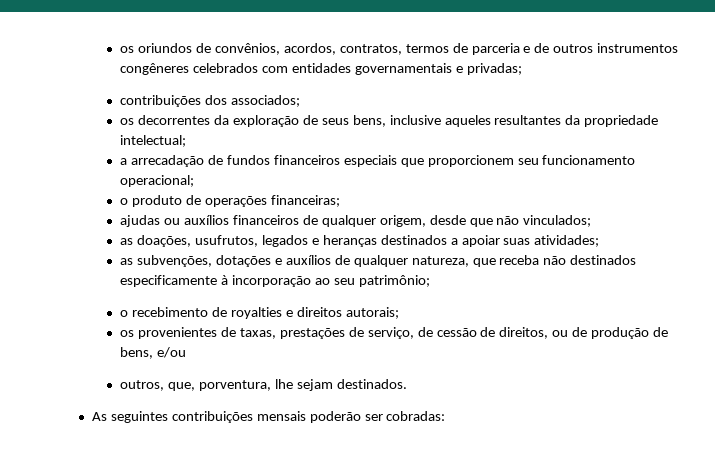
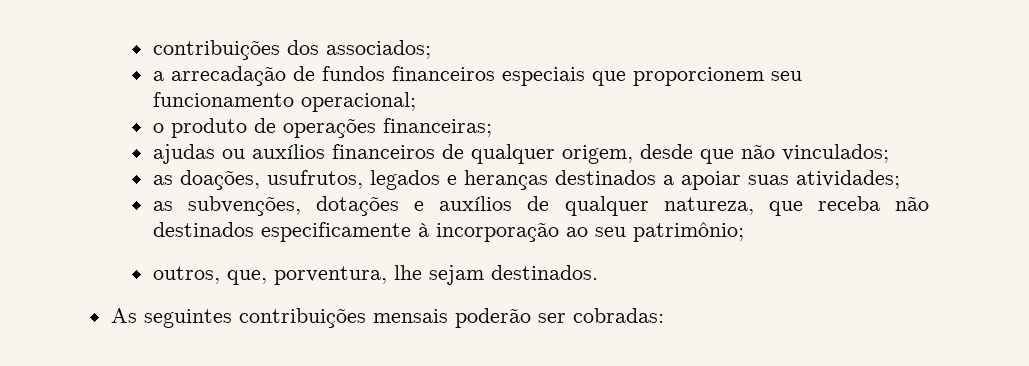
- os oriundos de convênios, acordos, contratos, termos de parceria e de outros instrumentos congêneres celebrados com entidades governamentais e privadas;
  contribuições dos associados;
- os decorrentes da exploração de seus bens, inclusive aqueles resultantes da propriedade intelectual;
- o recebimento de royalties e direitos autorais;
- os provenientes de taxas, prestações de serviço, de cessão de direitos, ou de produção de bens, e/ou

